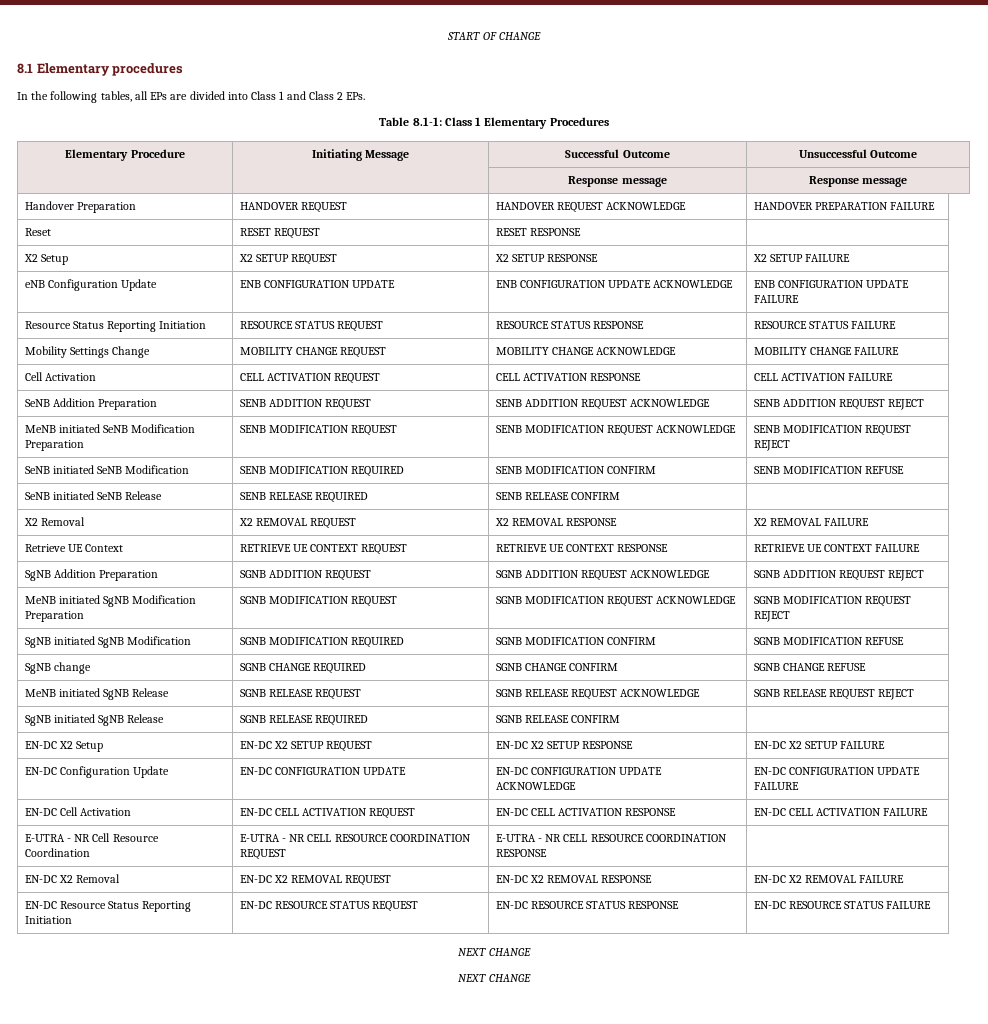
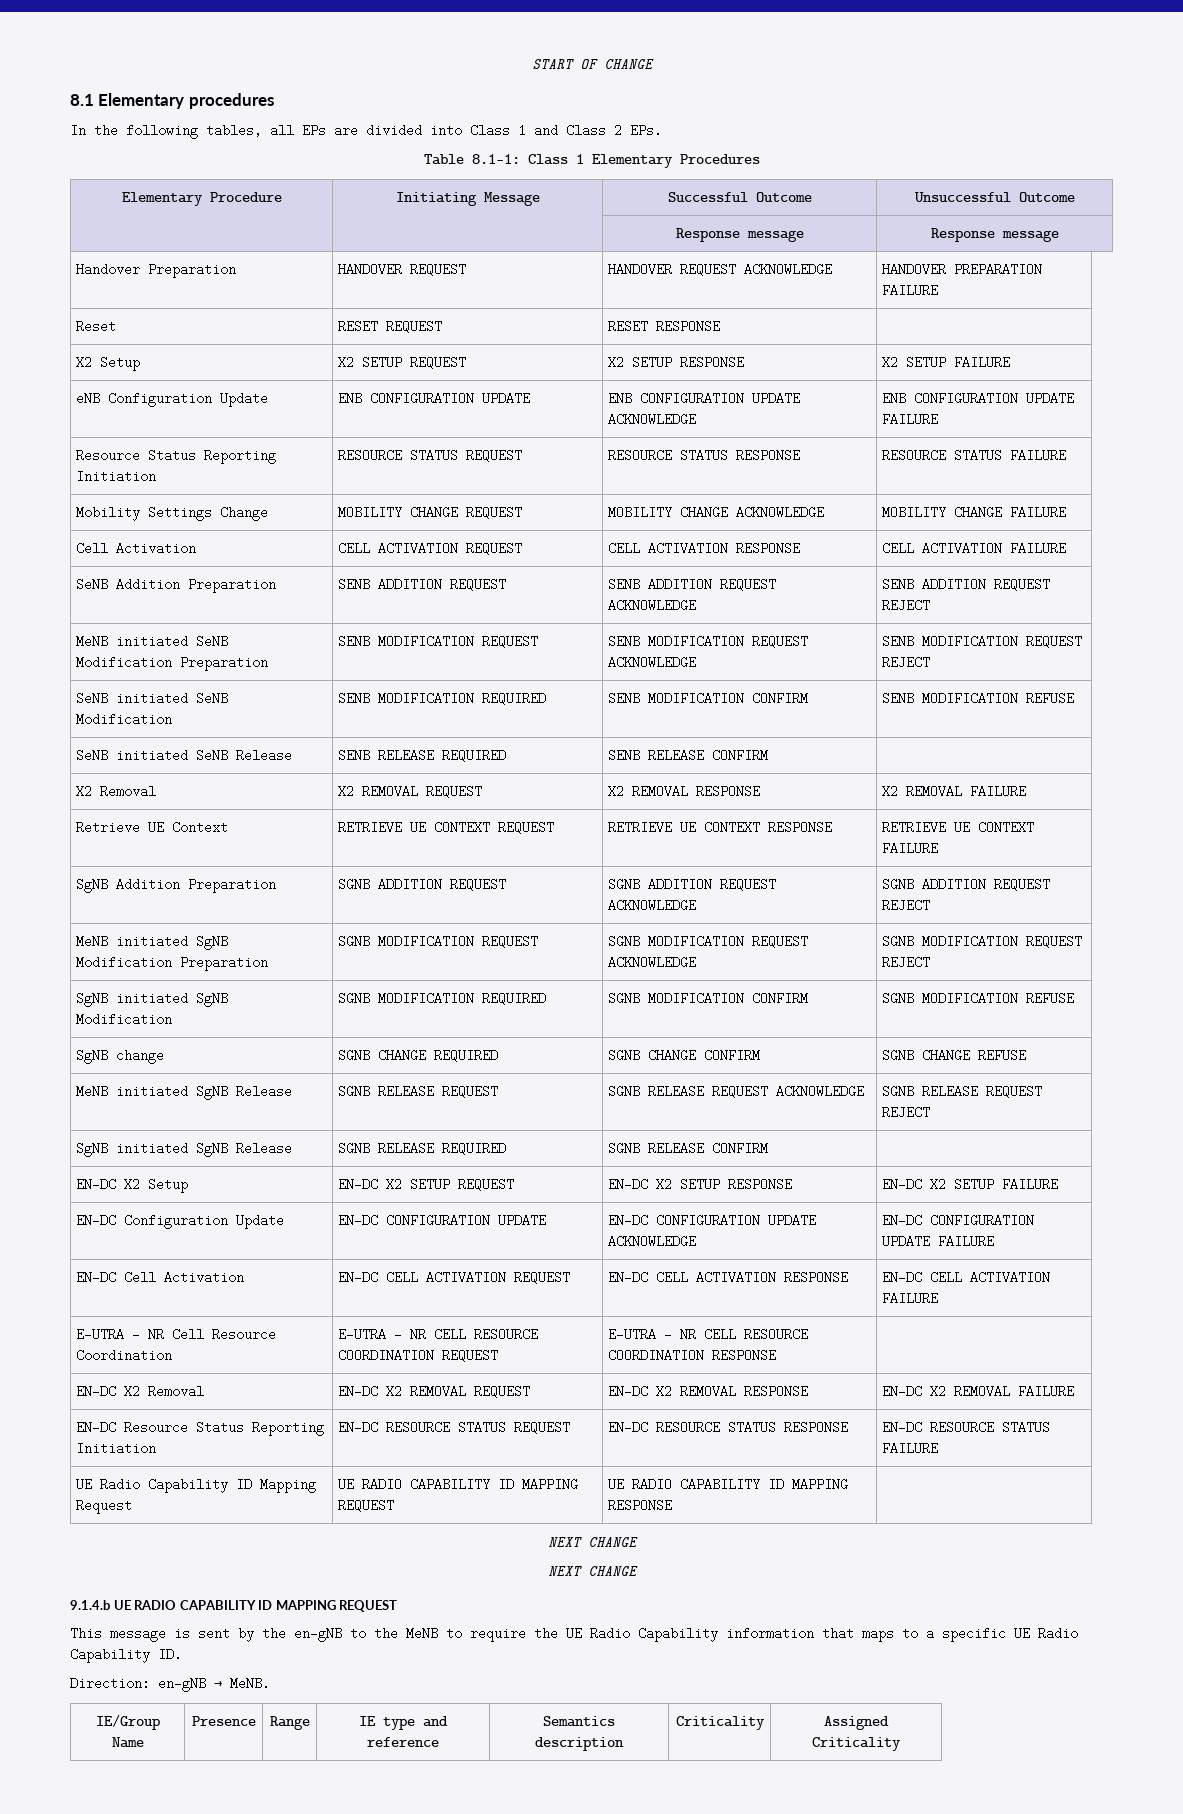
  EN-DC Resource Status Reporting Initiation | EN-DC RESOURCE STATUS REQUEST | EN-DC RESOURCE STATUS RESPONSE | EN-DC RESOURCE STATUS FAILURE
+ UE Radio Capability ID Mapping Request | UE RADIO CAPABILITY ID MAPPING REQUEST | UE RADIO CAPABILITY ID MAPPING RESPONSE |
  NEXT CHANGE
  NEXT CHANGE
+ 9.1.4.b UE RADIO CAPABILITY ID MAPPING REQUEST
+ This message is sent by the en-gNB to the MeNB to require the UE Radio Capability information that maps to a specific UE Radio Capability ID.
+ Direction: en-gNB → MeNB.
+ IE/Group Name | Presence | Range | IE type and reference | Semantics description | Criticality | Assigned Criticality

